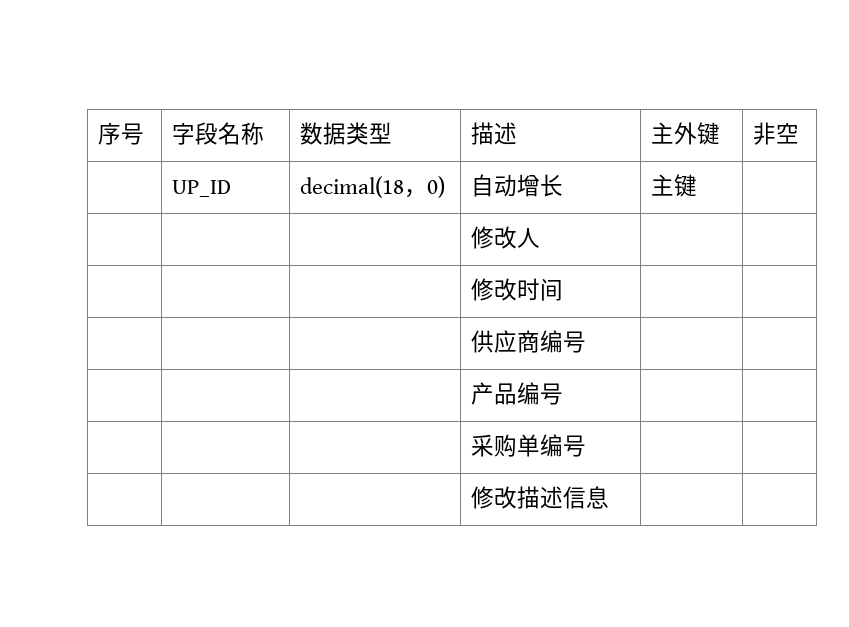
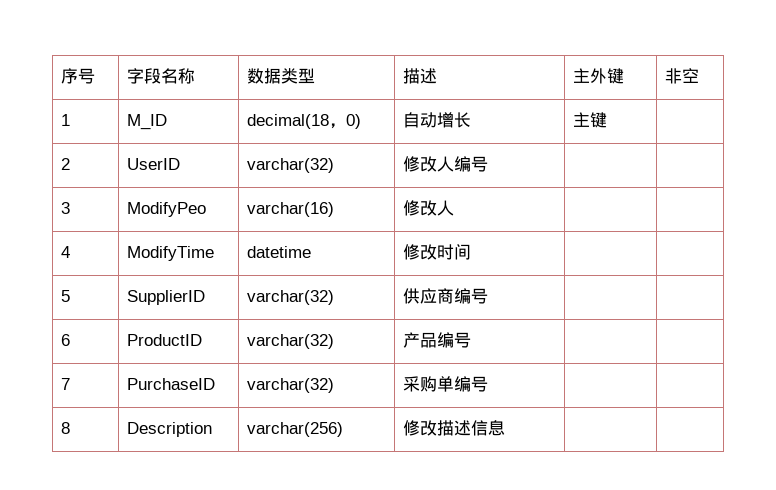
- | UP_ID | decimal(18，0) | 自动增长 | 主键 |
+ 1 | M_ID | decimal(18，0) | 自动增长 | 主键 |
- | | | 修改人 | |
+ 2 | UserID | varchar(32) | 修改人编号 | |
+ 3 | ModifyPeo | varchar(16) | 修改人 | |
- | | | 修改时间 | |
+ 4 | ModifyTime | datetime | 修改时间 | |
- | | | 供应商编号 | |
+ 5 | SupplierID | varchar(32) | 供应商编号 | |
- | | | 产品编号 | |
+ 6 | ProductID | varchar(32) | 产品编号 | |
- | | | 采购单编号 | |
+ 7 | PurchaseID | varchar(32) | 采购单编号 | |
- | | | 修改描述信息 | |
+ 8 | Description | varchar(256) | 修改描述信息 | |

